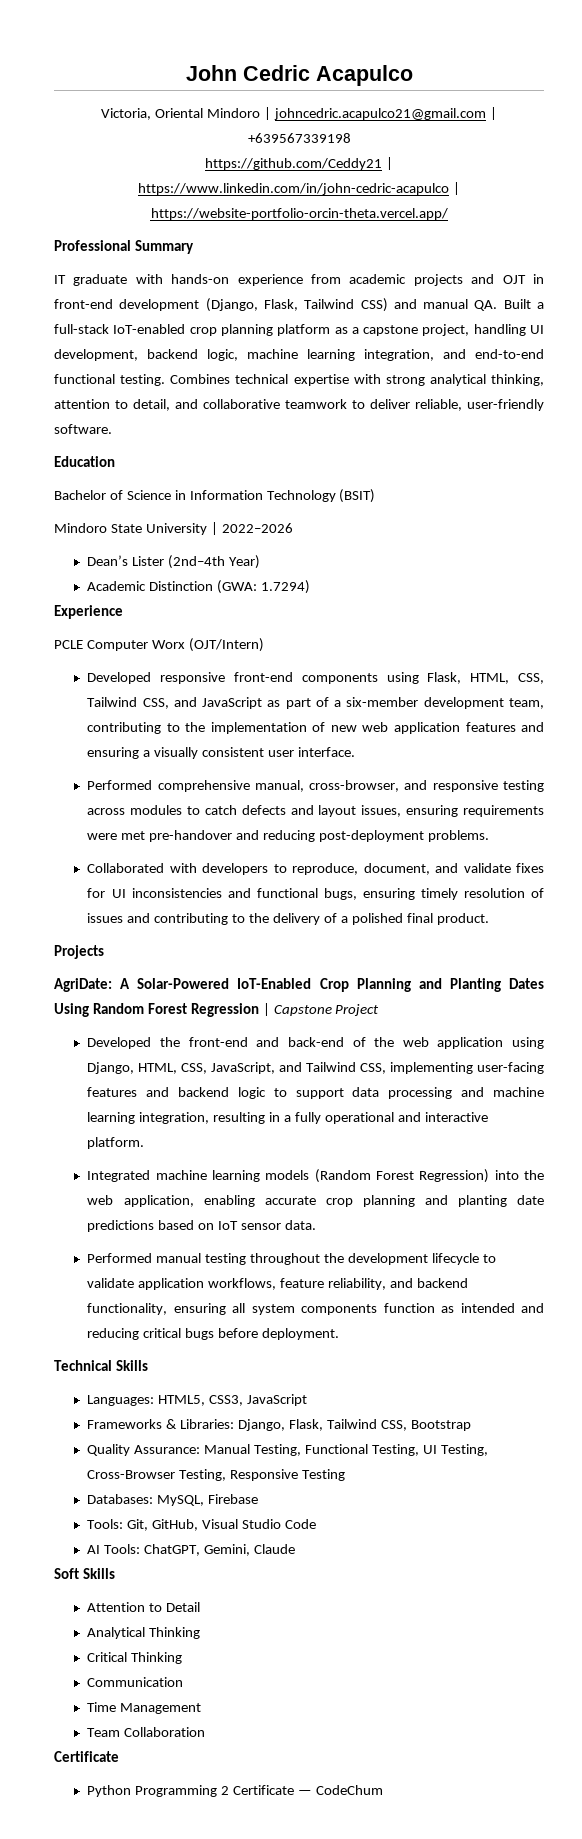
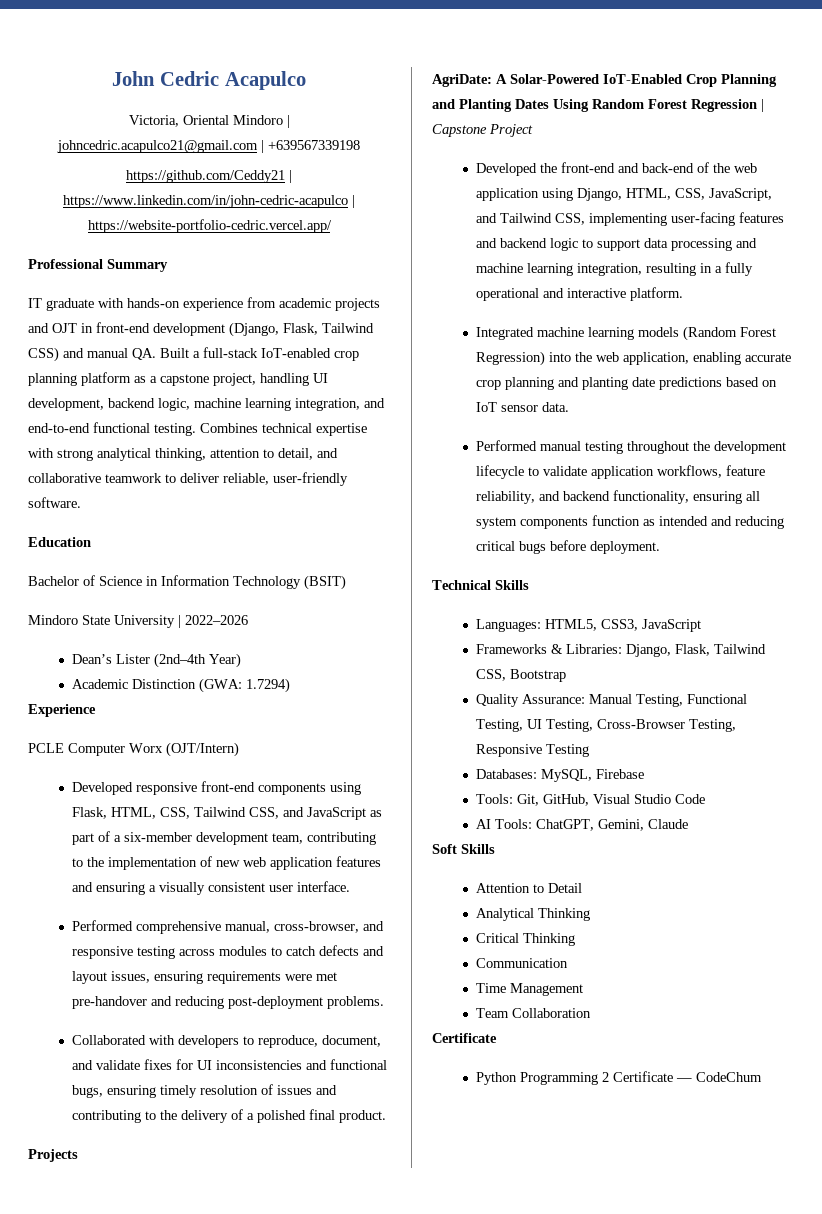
- https://github.com/Ceddy21 | https://www.linkedin.com/in/john-cedric-acapulco | https://website-portfolio-orcin-theta.vercel.app/
+ https://github.com/Ceddy21 | https://www.linkedin.com/in/john-cedric-acapulco | https://website-portfolio-cedric.vercel.app/

